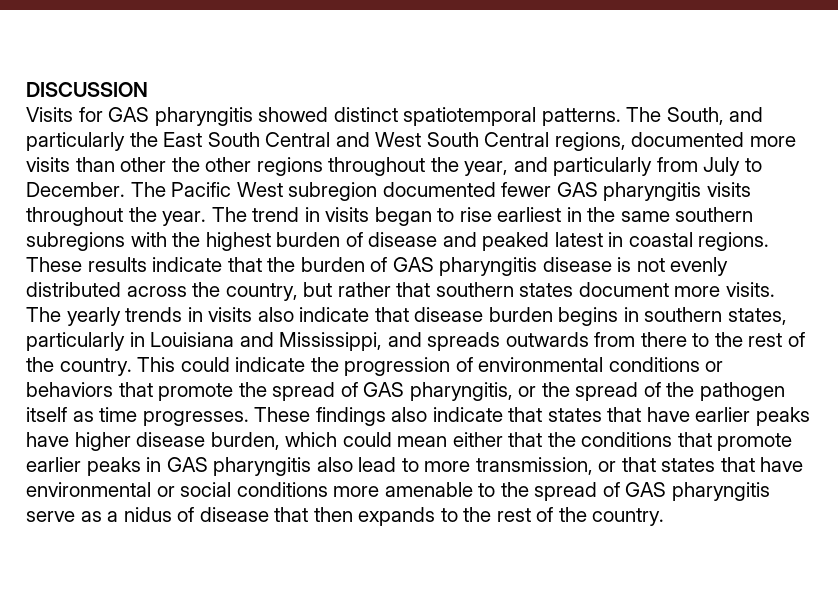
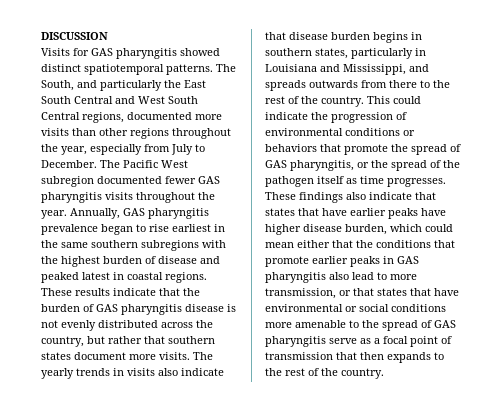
- The South, and particularly the East South Central and West South Central regions, documented more visits than other the other regions throughout the year, and particularly from July to December.
+ The South, and particularly the East South Central and West South Central regions, documented more visits than other regions throughout the year, especially from July to December.
- The trend in visits began to rise earliest in the same southern subregions with the highest burden of disease and peaked latest in coastal regions.
+ Annually, GAS pharyngitis prevalence began to rise earliest in the same southern subregions with the highest burden of disease and peaked latest in coastal regions.
- These findings also indicate that states that have earlier peaks have higher disease burden, which could mean either that the conditions that promote earlier peaks in GAS pharyngitis also lead to more transmission, or that states that have environmental or social conditions more amenable to the spread of GAS pharyngitis serve as a nidus of disease that then expands to the rest of the country.
+ These findings also indicate that states that have earlier peaks have higher disease burden, which could mean either that the conditions that promote earlier peaks in GAS pharyngitis also lead to more transmission, or that states that have environmental or social conditions more amenable to the spread of GAS pharyngitis serve as a focal point of transmission that then expands to the rest of the country.

